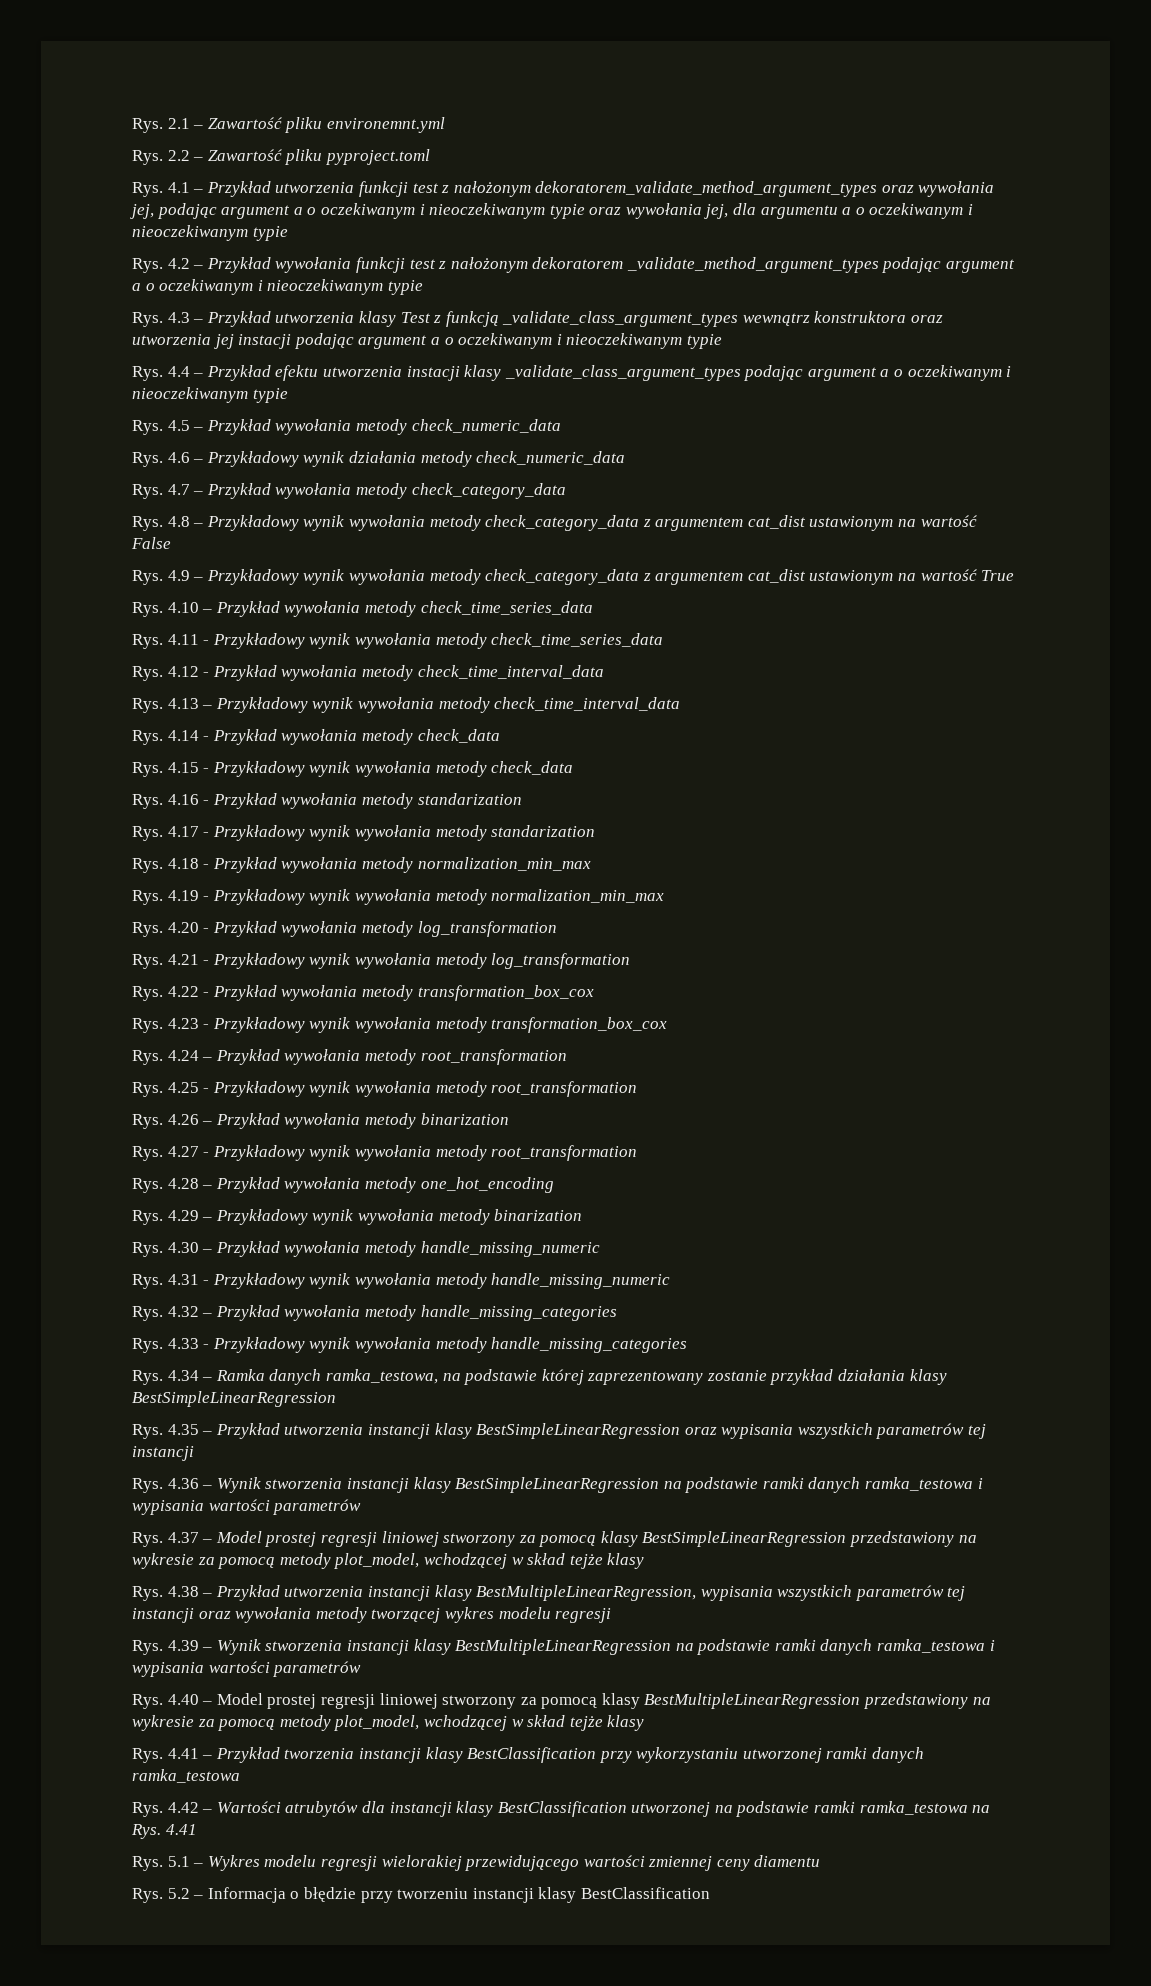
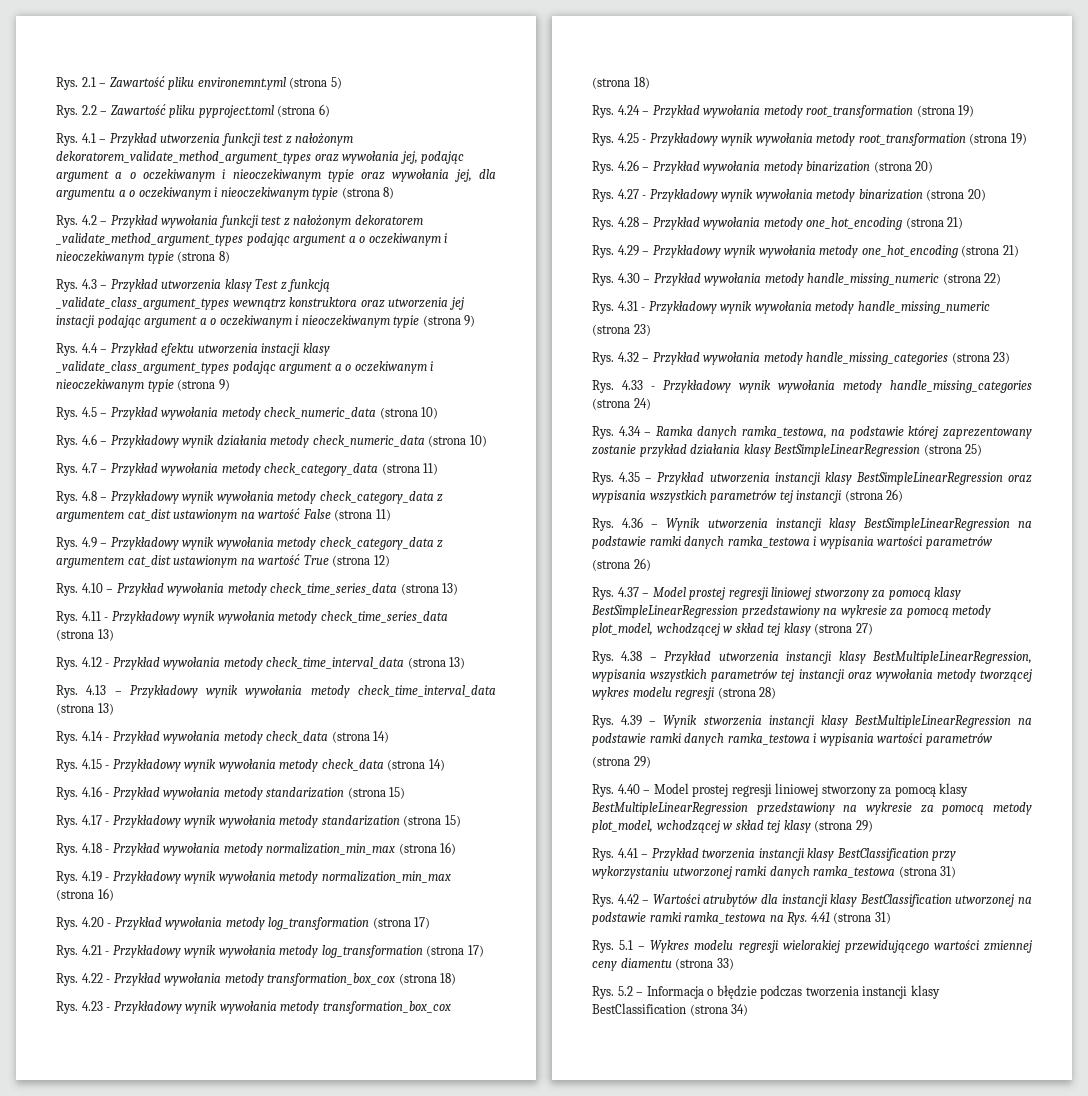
- Rys. 2.1 – Zawartość pliku environemnt.yml
+ Rys. 2.1 – Zawartość pliku environemnt.yml (strona 5)
- Rys. 2.2 – Zawartość pliku pyproject.toml
+ Rys. 2.2 – Zawartość pliku pyproject.toml (strona 6)
- Rys. 4.1 – Przykład utworzenia funkcji test z nałożonym dekoratorem_validate_method_argument_types oraz wywołania jej, podając argument a o oczekiwanym i nieoczekiwanym typie oraz wywołania jej, dla argumentu a o oczekiwanym i nieoczekiwanym typie
+ Rys. 4.1 – Przykład utworzenia funkcji test z nałożonym dekoratorem_validate_method_argument_types oraz wywołania jej, podając argument a o oczekiwanym i nieoczekiwanym typie oraz wywołania jej, dla argumentu a o oczekiwanym i nieoczekiwanym typie (strona 8)
- Rys. 4.2 – Przykład wywołania funkcji test z nałożonym dekoratorem _validate_method_argument_types podając argument a o oczekiwanym i nieoczekiwanym typie
+ Rys. 4.2 – Przykład wywołania funkcji test z nałożonym dekoratorem _validate_method_argument_types podając argument a o oczekiwanym i nieoczekiwanym typie (strona 8)
- Rys. 4.3 – Przykład utworzenia klasy Test z funkcją _validate_class_argument_types wewnątrz konstruktora oraz utworzenia jej instacji podając argument a o oczekiwanym i nieoczekiwanym typie
+ Rys. 4.3 – Przykład utworzenia klasy Test z funkcją _validate_class_argument_types wewnątrz konstruktora oraz utworzenia jej instacji podając argument a o oczekiwanym i nieoczekiwanym typie (strona 9)
- Rys. 4.4 – Przykład efektu utworzenia instacji klasy _validate_class_argument_types podając argument a o oczekiwanym i nieoczekiwanym typie
+ Rys. 4.4 – Przykład efektu utworzenia instacji klasy _validate_class_argument_types podając argument a o oczekiwanym i nieoczekiwanym typie (strona 9)
- Rys. 4.5 – Przykład wywołania metody check_numeric_data
+ Rys. 4.5 – Przykład wywołania metody check_numeric_data (strona 10)
- Rys. 4.6 – Przykładowy wynik działania metody check_numeric_data
+ Rys. 4.6 – Przykładowy wynik działania metody check_numeric_data (strona 10)
- Rys. 4.7 – Przykład wywołania metody check_category_data
+ Rys. 4.7 – Przykład wywołania metody check_category_data (strona 11)
- Rys. 4.8 – Przykładowy wynik wywołania metody check_category_data z argumentem cat_dist ustawionym na wartość False
+ Rys. 4.8 – Przykładowy wynik wywołania metody check_category_data z argumentem cat_dist ustawionym na wartość False (strona 11)
- Rys. 4.9 – Przykładowy wynik wywołania metody check_category_data z argumentem cat_dist ustawionym na wartość True
+ Rys. 4.9 – Przykładowy wynik wywołania metody check_category_data z argumentem cat_dist ustawionym na wartość True (strona 12)
- Rys. 4.10 – Przykład wywołania metody check_time_series_data
+ Rys. 4.10 – Przykład wywołania metody check_time_series_data (strona 13)
  Rys. 4.11 - Przykładowy wynik wywołania metody check_time_series_data
+ (strona 13)
- Rys. 4.12 - Przykład wywołania metody check_time_interval_data
+ Rys. 4.12 - Przykład wywołania metody check_time_interval_data (strona 13)
- Rys. 4.13 – Przykładowy wynik wywołania metody check_time_interval_data
+ Rys. 4.13 – Przykładowy wynik wywołania metody check_time_interval_data (strona 13)
- Rys. 4.14 - Przykład wywołania metody check_data
+ Rys. 4.14 - Przykład wywołania metody check_data (strona 14)
- Rys. 4.15 - Przykładowy wynik wywołania metody check_data
+ Rys. 4.15 - Przykładowy wynik wywołania metody check_data (strona 14)
- Rys. 4.16 - Przykład wywołania metody standarization
+ Rys. 4.16 - Przykład wywołania metody standarization (strona 15)
- Rys. 4.17 - Przykładowy wynik wywołania metody standarization
+ Rys. 4.17 - Przykładowy wynik wywołania metody standarization (strona 15)
- Rys. 4.18 - Przykład wywołania metody normalization_min_max
+ Rys. 4.18 - Przykład wywołania metody normalization_min_max (strona 16)
  Rys. 4.19 - Przykładowy wynik wywołania metody normalization_min_max
+ (strona 16)
- Rys. 4.20 - Przykład wywołania metody log_transformation
+ Rys. 4.20 - Przykład wywołania metody log_transformation (strona 17)
- Rys. 4.21 - Przykładowy wynik wywołania metody log_transformation
+ Rys. 4.21 - Przykładowy wynik wywołania metody log_transformation (strona 17)
- Rys. 4.22 - Przykład wywołania metody transformation_box_cox
+ Rys. 4.22 - Przykład wywołania metody transformation_box_cox (strona 18)
  Rys. 4.23 - Przykładowy wynik wywołania metody transformation_box_cox
+ (strona 18)
- Rys. 4.24 – Przykład wywołania metody root_transformation
+ Rys. 4.24 – Przykład wywołania metody root_transformation (strona 19)
- Rys. 4.25 - Przykładowy wynik wywołania metody root_transformation
+ Rys. 4.25 - Przykładowy wynik wywołania metody root_transformation (strona 19)
- Rys. 4.26 – Przykład wywołania metody binarization
+ Rys. 4.26 – Przykład wywołania metody binarization (strona 20)
- Rys. 4.27 - Przykładowy wynik wywołania metody root_transformation
+ Rys. 4.27 - Przykładowy wynik wywołania metody binarization (strona 20)
- Rys. 4.28 – Przykład wywołania metody one_hot_encoding
+ Rys. 4.28 – Przykład wywołania metody one_hot_encoding (strona 21)
- Rys. 4.29 – Przykładowy wynik wywołania metody binarization
+ Rys. 4.29 – Przykładowy wynik wywołania metody one_hot_encoding (strona 21)
- Rys. 4.30 – Przykład wywołania metody handle_missing_numeric
+ Rys. 4.30 – Przykład wywołania metody handle_missing_numeric (strona 22)
  Rys. 4.31 - Przykładowy wynik wywołania metody handle_missing_numeric
+ (strona 23)
- Rys. 4.32 – Przykład wywołania metody handle_missing_categories
+ Rys. 4.32 – Przykład wywołania metody handle_missing_categories (strona 23)
- Rys. 4.33 - Przykładowy wynik wywołania metody handle_missing_categories
+ Rys. 4.33 - Przykładowy wynik wywołania metody handle_missing_categories (strona 24)
- Rys. 4.34 – Ramka danych ramka_testowa, na podstawie której zaprezentowany zostanie przykład działania klasy BestSimpleLinearRegression
+ Rys. 4.34 – Ramka danych ramka_testowa, na podstawie której zaprezentowany zostanie przykład działania klasy BestSimpleLinearRegression (strona 25)
- Rys. 4.35 – Przykład utworzenia instancji klasy BestSimpleLinearRegression oraz wypisania wszystkich parametrów tej instancji
+ Rys. 4.35 – Przykład utworzenia instancji klasy BestSimpleLinearRegression oraz wypisania wszystkich parametrów tej instancji (strona 26)
- Rys. 4.36 – Wynik stworzenia instancji klasy BestSimpleLinearRegression na podstawie ramki danych ramka_testowa i wypisania wartości parametrów
+ Rys. 4.36 – Wynik utworzenia instancji klasy BestSimpleLinearRegression na podstawie ramki danych ramka_testowa i wypisania wartości parametrów
+ (strona 26)
- Rys. 4.37 – Model prostej regresji liniowej stworzony za pomocą klasy BestSimpleLinearRegression przedstawiony na wykresie za pomocą metody plot_model, wchodzącej w skład tejże klasy
+ Rys. 4.37 – Model prostej regresji liniowej stworzony za pomocą klasy BestSimpleLinearRegression przedstawiony na wykresie za pomocą metody plot_model, wchodzącej w skład tej klasy (strona 27)
- Rys. 4.38 – Przykład utworzenia instancji klasy BestMultipleLinearRegression, wypisania wszystkich parametrów tej instancji oraz wywołania metody tworzącej wykres modelu regresji
+ Rys. 4.38 – Przykład utworzenia instancji klasy BestMultipleLinearRegression, wypisania wszystkich parametrów tej instancji oraz wywołania metody tworzącej wykres modelu regresji (strona 28)
  Rys. 4.39 – Wynik stworzenia instancji klasy BestMultipleLinearRegression na podstawie ramki danych ramka_testowa i wypisania wartości parametrów
+ (strona 29)
- Rys. 4.40 – Model prostej regresji liniowej stworzony za pomocą klasy BestMultipleLinearRegression przedstawiony na wykresie za pomocą metody plot_model, wchodzącej w skład tejże klasy
+ Rys. 4.40 – Model prostej regresji liniowej stworzony za pomocą klasy BestMultipleLinearRegression przedstawiony na wykresie za pomocą metody plot_model, wchodzącej w skład tej klasy (strona 29)
- Rys. 4.41 – Przykład tworzenia instancji klasy BestClassification przy wykorzystaniu utworzonej ramki danych ramka_testowa
+ Rys. 4.41 – Przykład tworzenia instancji klasy BestClassification przy wykorzystaniu utworzonej ramki danych ramka_testowa (strona 31)
- Rys. 4.42 – Wartości atrubytów dla instancji klasy BestClassification utworzonej na podstawie ramki ramka_testowa na Rys. 4.41
+ Rys. 4.42 – Wartości atrubytów dla instancji klasy BestClassification utworzonej na podstawie ramki ramka_testowa na Rys. 4.41 (strona 31)
- Rys. 5.1 – Wykres modelu regresji wielorakiej przewidującego wartości zmiennej ceny diamentu
+ Rys. 5.1 – Wykres modelu regresji wielorakiej przewidującego wartości zmiennej ceny diamentu (strona 33)
- Rys. 5.2 – Informacja o błędzie przy tworzeniu instancji klasy BestClassification
+ Rys. 5.2 – Informacja o błędzie podczas tworzenia instancji klasy BestClassification (strona 34)

